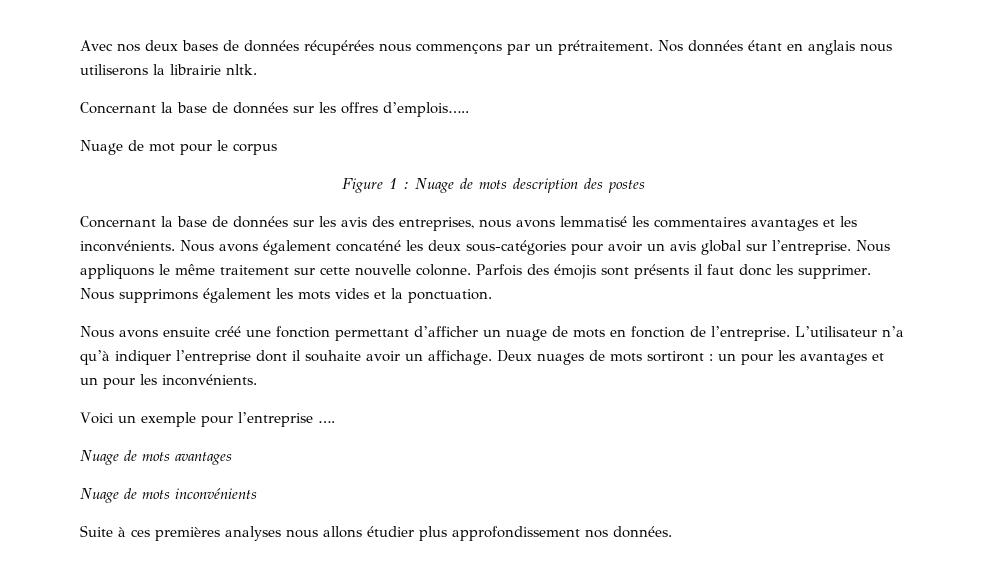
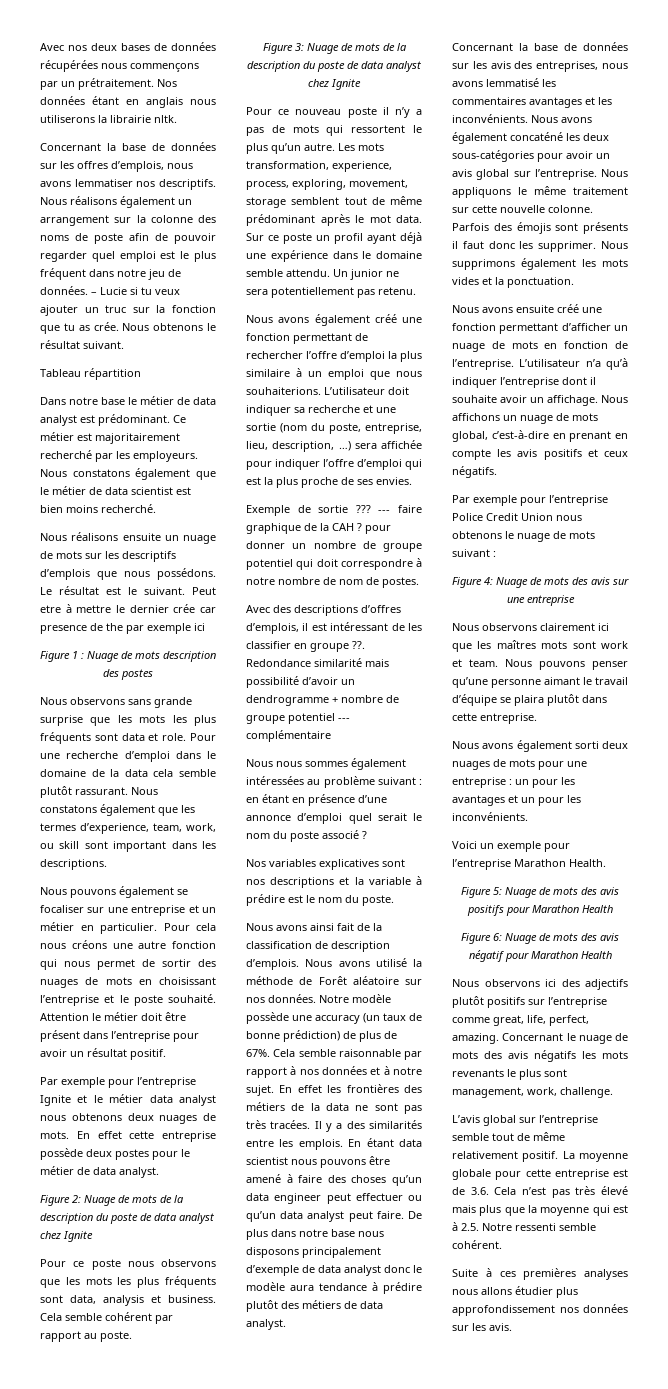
- Concernant la base de données sur les offres d’emplois…..
- Nuage de mot pour le corpus
+ Concernant la base de données sur les offres d’emplois, nous avons lemmatiser nos descriptifs. Nous réalisons également un arrangement sur la colonne des noms de poste afin de pouvoir regarder quel emploi est le plus fréquent dans notre jeu de données. – Lucie si tu veux ajouter un truc sur la fonction que tu as crée. Nous obtenons le résultat suivant.
+ Tableau répartition
+ Dans notre base le métier de data analyst est prédominant. Ce métier est majoritairement recherché par les employeurs. Nous constatons également que le métier de data scientist est bien moins recherché.
+ Nous réalisons ensuite un nuage de mots sur les descriptifs d’emplois que nous possédons. Le résultat est le suivant. Peut etre à mettre le dernier crée car presence de the par exemple ici
+ Nous observons sans grande surprise que les mots les plus fréquents sont data et role. Pour une recherche d’emploi dans le domaine de la data cela semble plutôt rassurant. Nous constatons également que les termes d’experience, team, work, ou skill sont important dans les descriptions.
+ Nous pouvons également se focaliser sur une entreprise et un métier en particulier. Pour cela nous créons une autre fonction qui nous permet de sortir des nuages de mots en choisissant l’entreprise et le poste souhaité. Attention le métier doit être présent dans l’entreprise pour avoir un résultat positif.
+ Par exemple pour l’entreprise Ignite et le métier data analyst nous obtenons deux nuages de mots. En effet cette entreprise possède deux postes pour le métier de data analyst.
+ Figure 2: Nuage de mots de la description du poste de data analyst chez Ignite
+ Pour ce poste nous observons que les mots les plus fréquents sont data, analysis et business. Cela semble cohérent par rapport au poste.
+ Figure 3: Nuage de mots de la description du poste de data analyst chez Ignite
+ Pour ce nouveau poste il n’y a pas de mots qui ressortent le plus qu’un autre. Les mots transformation, experience, process, exploring, movement, storage semblent tout de même prédominant après le mot data. Sur ce poste un profil ayant déjà une expérience dans le domaine semble attendu. Un junior ne sera potentiellement pas retenu.
+ Nous avons également créé une fonction permettant de rechercher l’offre d’emploi la plus similaire à un emploi que nous souhaiterions. L’utilisateur doit indiquer sa recherche et une sortie (nom du poste, entreprise, lieu, description, …) sera affichée pour indiquer l’offre d’emploi qui est la plus proche de ses envies.
+ Exemple de sortie ??? --- faire graphique de la CAH ? pour donner un nombre de groupe potentiel qui doit correspondre à notre nombre de nom de postes.
+ Avec des descriptions d’offres d’emplois, il est intéressant de les classifier en groupe ??. Redondance similarité mais possibilité d’avoir un dendrogramme + nombre de groupe potentiel --- complémentaire
+ Nous nous sommes également intéressées au problème suivant : en étant en présence d’une annonce d’emploi quel serait le nom du poste associé ?
+ Nos variables explicatives sont nos descriptions et la variable à prédire est le nom du poste.
+ Nous avons ainsi fait de la classification de description d’emplois. Nous avons utilisé la méthode de Forêt aléatoire sur nos données. Notre modèle possède une accuracy (un taux de bonne prédiction) de plus de 67%. Cela semble raisonnable par rapport à nos données et à notre sujet. En effet les frontières des métiers de la data ne sont pas très tracées. Il y a des similarités entre les emplois. En étant data scientist nous pouvons être amené à faire des choses qu’un data engineer peut effectuer ou qu’un data analyst peut faire. De plus dans notre base nous disposons principalement d’exemple de data analyst donc le modèle aura tendance à prédire plutôt des métiers de data analyst.
- Deux nuages de mots sortiront : un pour les avantages et un pour les inconvénients.
+ Nous affichons un nuage de mots global, c’est-à-dire en prenant en compte les avis positifs et ceux négatifs.
+ Par exemple pour l’entreprise Police Credit Union nous obtenons le nuage de mots suivant :
+ Figure 4: Nuage de mots des avis sur une entreprise
+ Nous observons clairement ici que les maîtres mots sont work et team. Nous pouvons penser qu’une personne aimant le travail d’équipe se plaira plutôt dans cette entreprise.
+ Nous avons également sorti deux nuages de mots pour une entreprise : un pour les avantages et un pour les inconvénients.
- Voici un exemple pour l’entreprise ….
- Nuage de mots avantages
- Nuage de mots inconvénients
+ Voici un exemple pour l’entreprise Marathon Health.
+ Figure 5: Nuage de mots des avis positifs pour Marathon Health
+ Figure 6: Nuage de mots des avis négatif pour Marathon Health
+ Nous observons ici des adjectifs plutôt positifs sur l’entreprise comme great, life, perfect, amazing. Concernant le nuage de mots des avis négatifs les mots revenants le plus sont management, work, challenge.
+ L’avis global sur l’entreprise semble tout de même relativement positif. La moyenne globale pour cette entreprise est de 3.6. Cela n’est pas très élevé mais plus que la moyenne qui est à 2.5. Notre ressenti semble cohérent.
- Suite à ces premières analyses nous allons étudier plus approfondissement nos données.
+ Suite à ces premières analyses nous allons étudier plus approfondissement nos données sur les avis.

